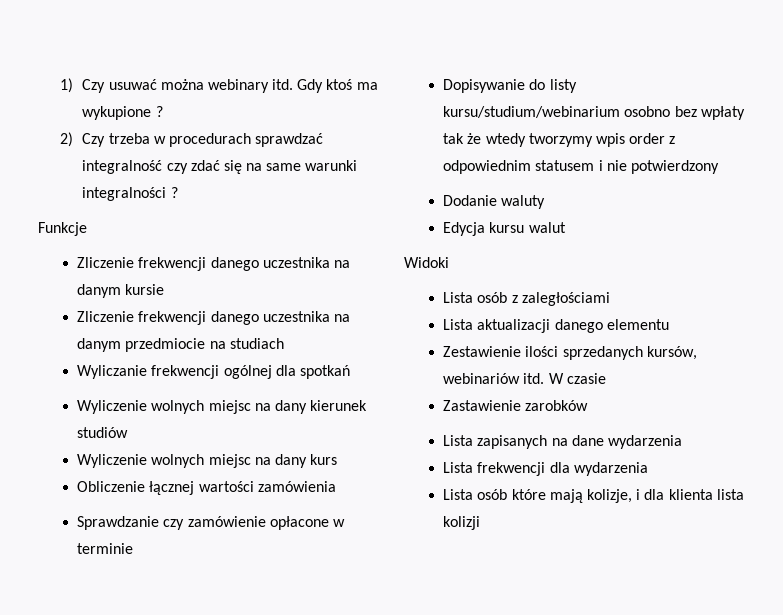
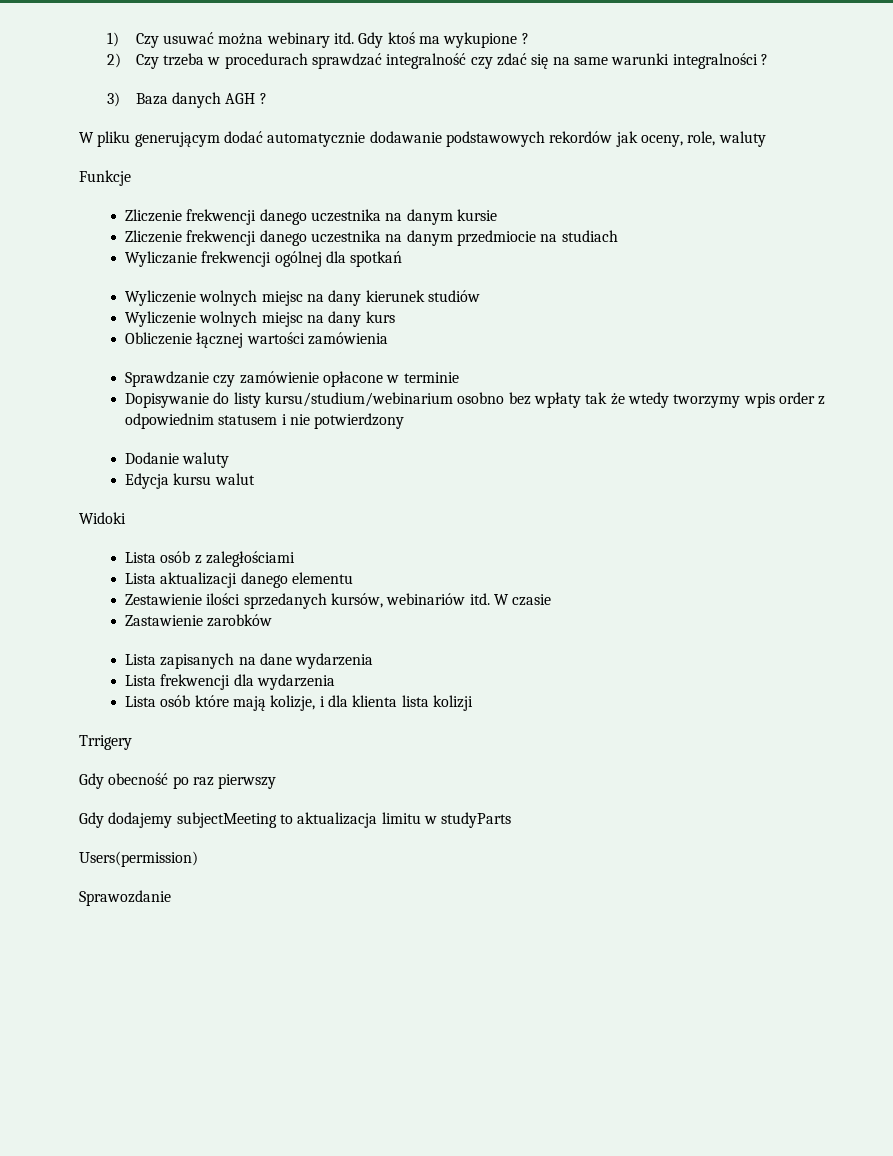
+ 3) Baza danych AGH ?
+ W pliku generującym dodać automatycznie dodawanie podstawowych rekordów jak oceny, role, waluty
+ Trrigery
+ Gdy obecność po raz pierwszy
+ Gdy dodajemy subjectMeeting to aktualizacja limitu w studyParts
+ Users(permission)
+ Sprawozdanie

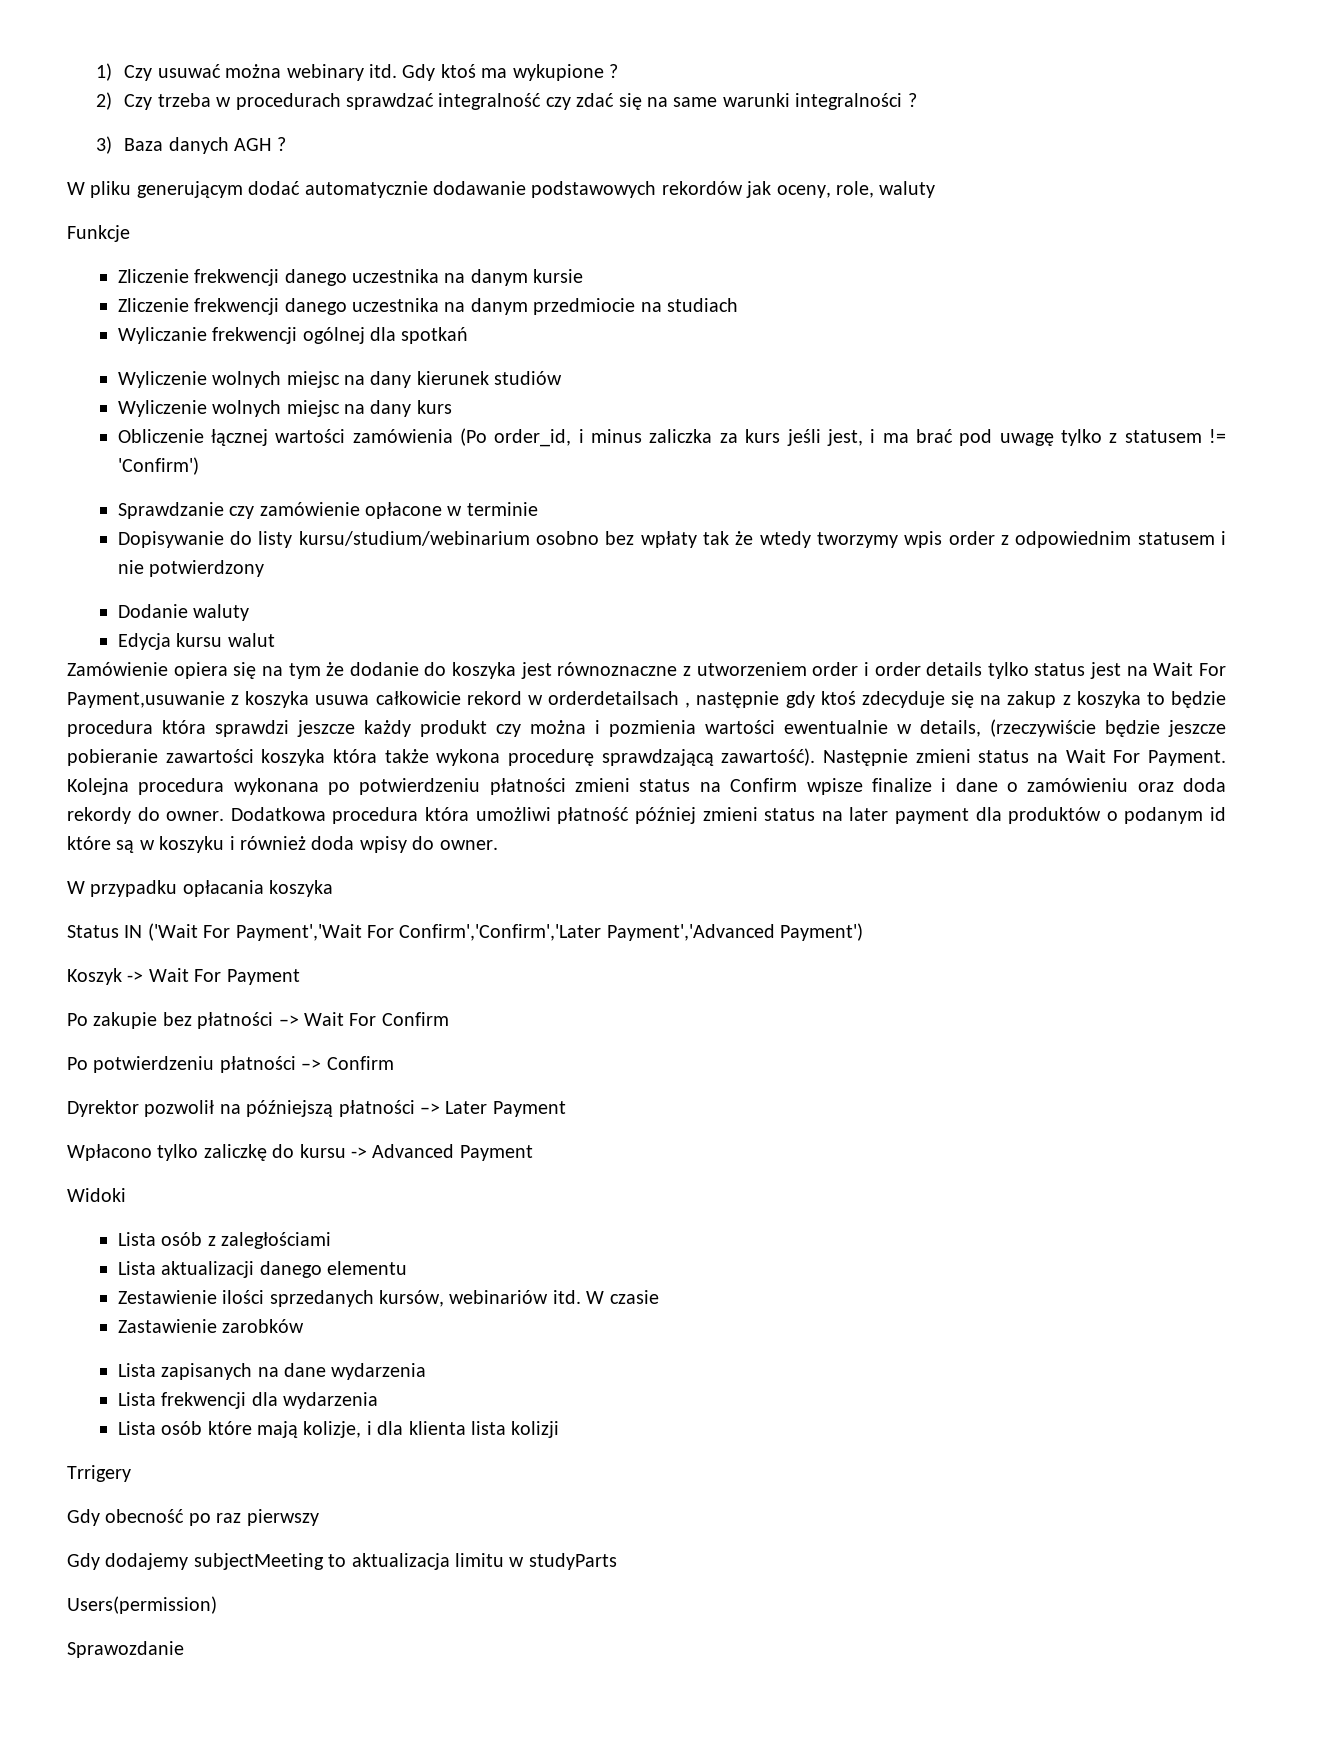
- Obliczenie łącznej wartości zamówienia
+ Obliczenie łącznej wartości zamówienia (Po order_id, i minus zaliczka za kurs jeśli jest, i ma brać pod uwagę tylko z statusem != 'Confirm')
+ Zamówienie opiera się na tym że dodanie do koszyka jest równoznaczne z utworzeniem order i order details tylko status jest na Wait For Payment,usuwanie z koszyka usuwa całkowicie rekord w orderdetailsach , następnie gdy ktoś zdecyduje się na zakup z koszyka to będzie procedura która sprawdzi jeszcze każdy produkt czy można i pozmienia wartości ewentualnie w details, (rzeczywiście będzie jeszcze pobieranie zawartości koszyka która także wykona procedurę sprawdzającą zawartość). Następnie zmieni status na Wait For Payment. Kolejna procedura wykonana po potwierdzeniu płatności zmieni status na Confirm wpisze finalize i dane o zamówieniu oraz doda rekordy do owner. Dodatkowa procedura która umożliwi płatność później zmieni status na later payment dla produktów o podanym id które są w koszyku i również doda wpisy do owner.
+ W przypadku opłacania koszyka
+ Status IN ('Wait For Payment','Wait For Confirm','Confirm','Later Payment','Advanced Payment')
+ Koszyk -> Wait For Payment
+ Po zakupie bez płatności –> Wait For Confirm
+ Po potwierdzeniu płatności –> Confirm
+ Dyrektor pozwolił na późniejszą płatności –> Later Payment
+ Wpłacono tylko zaliczkę do kursu -> Advanced Payment

